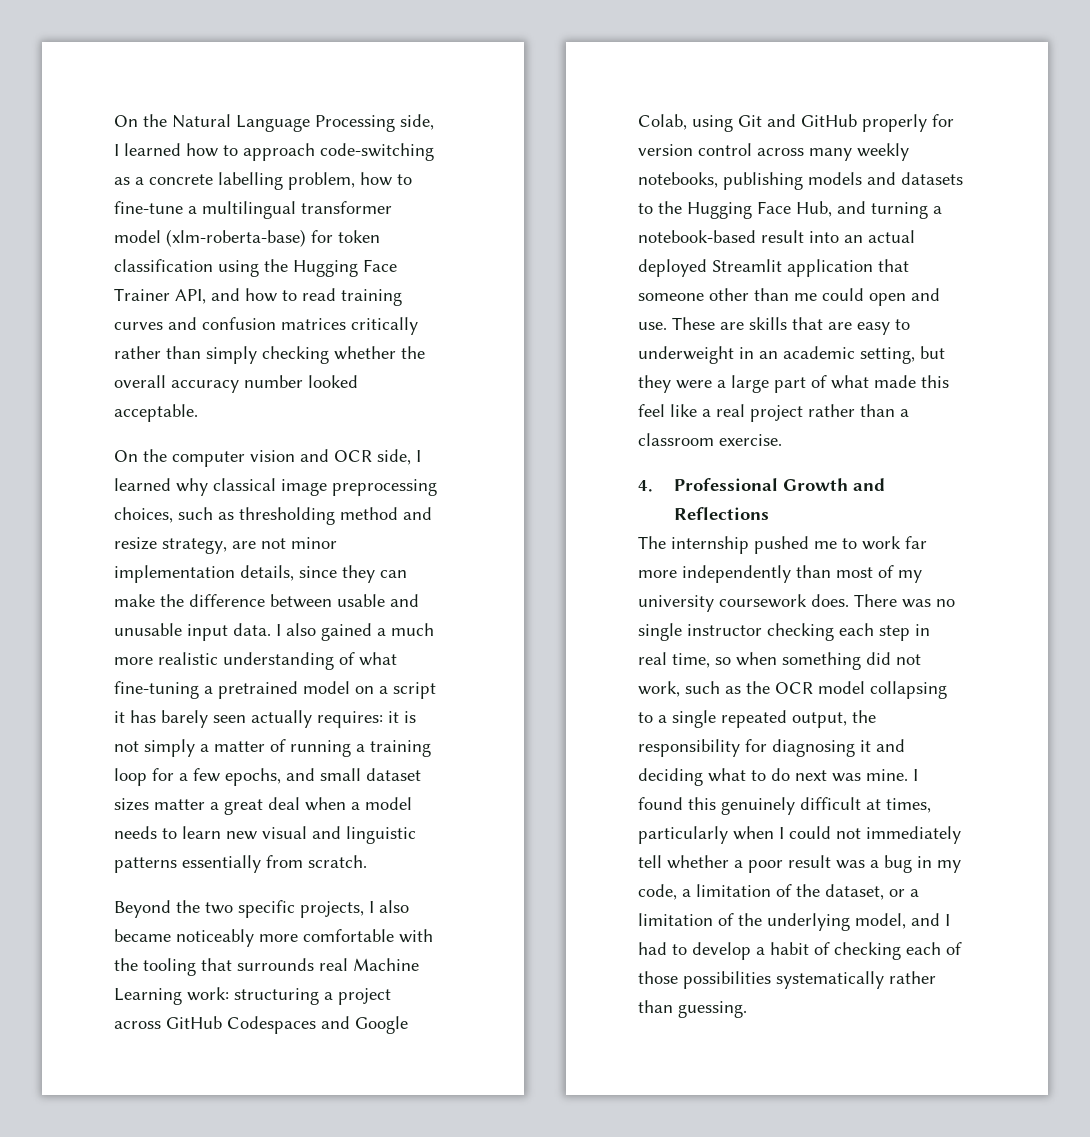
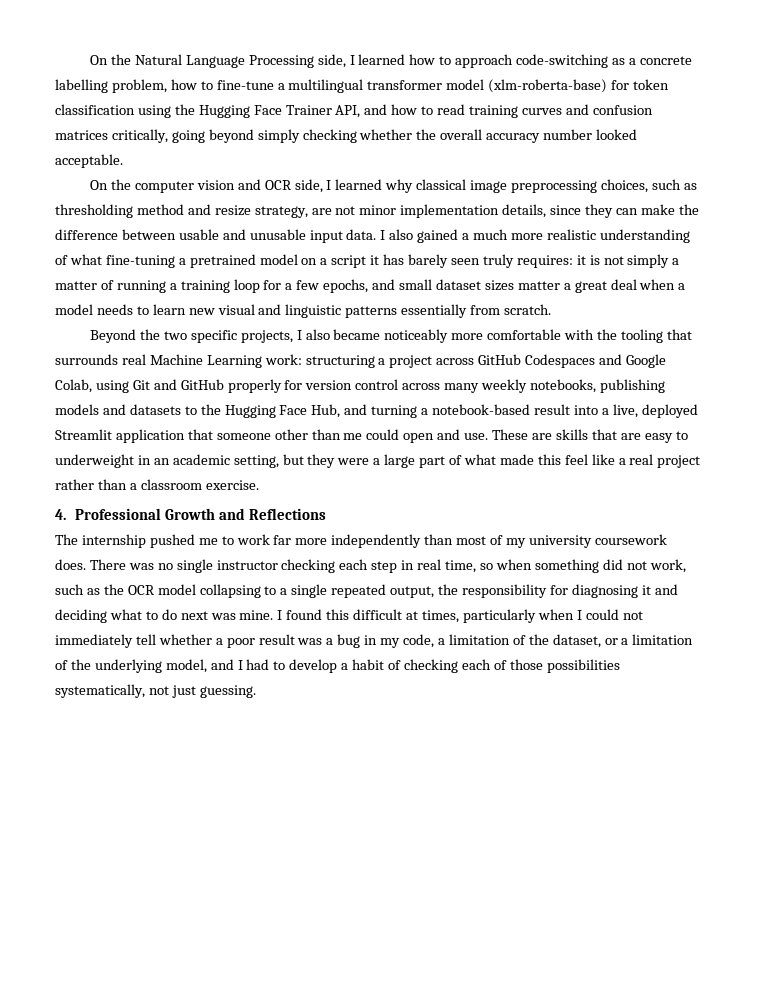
- On the Natural Language Processing side, I learned how to approach code-switching as a concrete labelling problem, how to fine-tune a multilingual transformer model (xlm-roberta-base) for token classification using the Hugging Face Trainer API, and how to read training curves and confusion matrices critically rather than simply checking whether the overall accuracy number looked acceptable.
+ On the Natural Language Processing side, I learned how to approach code-switching as a concrete labelling problem, how to fine-tune a multilingual transformer model (xlm-roberta-base) for token classification using the Hugging Face Trainer API, and how to read training curves and confusion matrices critically, going beyond simply checking whether the overall accuracy number looked acceptable.
- I also gained a much more realistic understanding of what fine-tuning a pretrained model on a script it has barely seen actually requires: it is not simply a matter of running a training loop for a few epochs, and small dataset sizes matter a great deal when a model needs to learn new visual and linguistic patterns essentially from scratch.
+ I also gained a much more realistic understanding of what fine-tuning a pretrained model on a script it has barely seen truly requires: it is not simply a matter of running a training loop for a few epochs, and small dataset sizes matter a great deal when a model needs to learn new visual and linguistic patterns essentially from scratch.
- structuring a project across GitHub Codespaces and Google Colab, using Git and GitHub properly for version control across many weekly notebooks, publishing models and datasets to the Hugging Face Hub, and turning a notebook-based result into an actual deployed Streamlit application that someone other than me could open and use.
+ structuring a project across GitHub Codespaces and Google Colab, using Git and GitHub properly for version control across many weekly notebooks, publishing models and datasets to the Hugging Face Hub, and turning a notebook-based result into a live, deployed Streamlit application that someone other than me could open and use.
- I found this genuinely difficult at times, particularly when I could not immediately tell whether a poor result was a bug in my code, a limitation of the dataset, or a limitation of the underlying model, and I had to develop a habit of checking each of those possibilities systematically rather than guessing.
+ I found this difficult at times, particularly when I could not immediately tell whether a poor result was a bug in my code, a limitation of the dataset, or a limitation of the underlying model, and I had to develop a habit of checking each of those possibilities systematically, not just guessing.

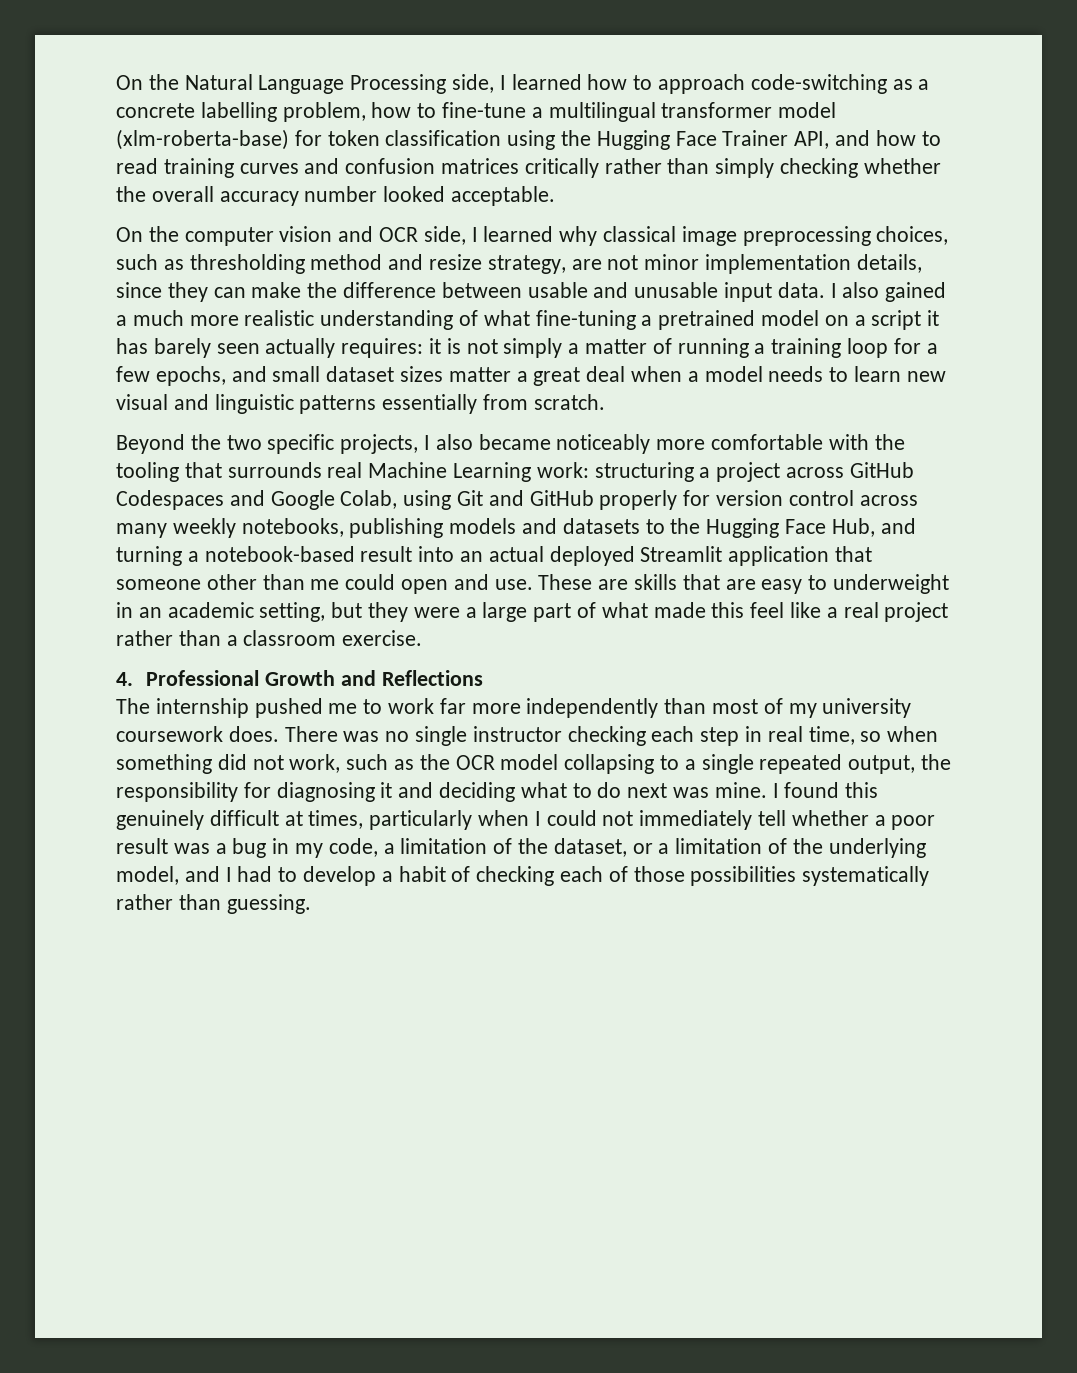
- On the Natural Language Processing side, I learned how to approach code-switching as a concrete labelling problem, how to fine-tune a multilingual transformer model (xlm-roberta-base) for token classification using the Hugging Face Trainer API, and how to read training curves and confusion matrices critically, going beyond simply checking whether the overall accuracy number looked acceptable.
+ On the Natural Language Processing side, I learned how to approach code-switching as a concrete labelling problem, how to fine-tune a multilingual transformer model (xlm-roberta-base) for token classification using the Hugging Face Trainer API, and how to read training curves and confusion matrices critically rather than simply checking whether the overall accuracy number looked acceptable.
- I also gained a much more realistic understanding of what fine-tuning a pretrained model on a script it has barely seen truly requires: it is not simply a matter of running a training loop for a few epochs, and small dataset sizes matter a great deal when a model needs to learn new visual and linguistic patterns essentially from scratch.
+ I also gained a much more realistic understanding of what fine-tuning a pretrained model on a script it has barely seen actually requires: it is not simply a matter of running a training loop for a few epochs, and small dataset sizes matter a great deal when a model needs to learn new visual and linguistic patterns essentially from scratch.
- structuring a project across GitHub Codespaces and Google Colab, using Git and GitHub properly for version control across many weekly notebooks, publishing models and datasets to the Hugging Face Hub, and turning a notebook-based result into a live, deployed Streamlit application that someone other than me could open and use.
+ structuring a project across GitHub Codespaces and Google Colab, using Git and GitHub properly for version control across many weekly notebooks, publishing models and datasets to the Hugging Face Hub, and turning a notebook-based result into an actual deployed Streamlit application that someone other than me could open and use.
- I found this difficult at times, particularly when I could not immediately tell whether a poor result was a bug in my code, a limitation of the dataset, or a limitation of the underlying model, and I had to develop a habit of checking each of those possibilities systematically, not just guessing.
+ I found this genuinely difficult at times, particularly when I could not immediately tell whether a poor result was a bug in my code, a limitation of the dataset, or a limitation of the underlying model, and I had to develop a habit of checking each of those possibilities systematically rather than guessing.

